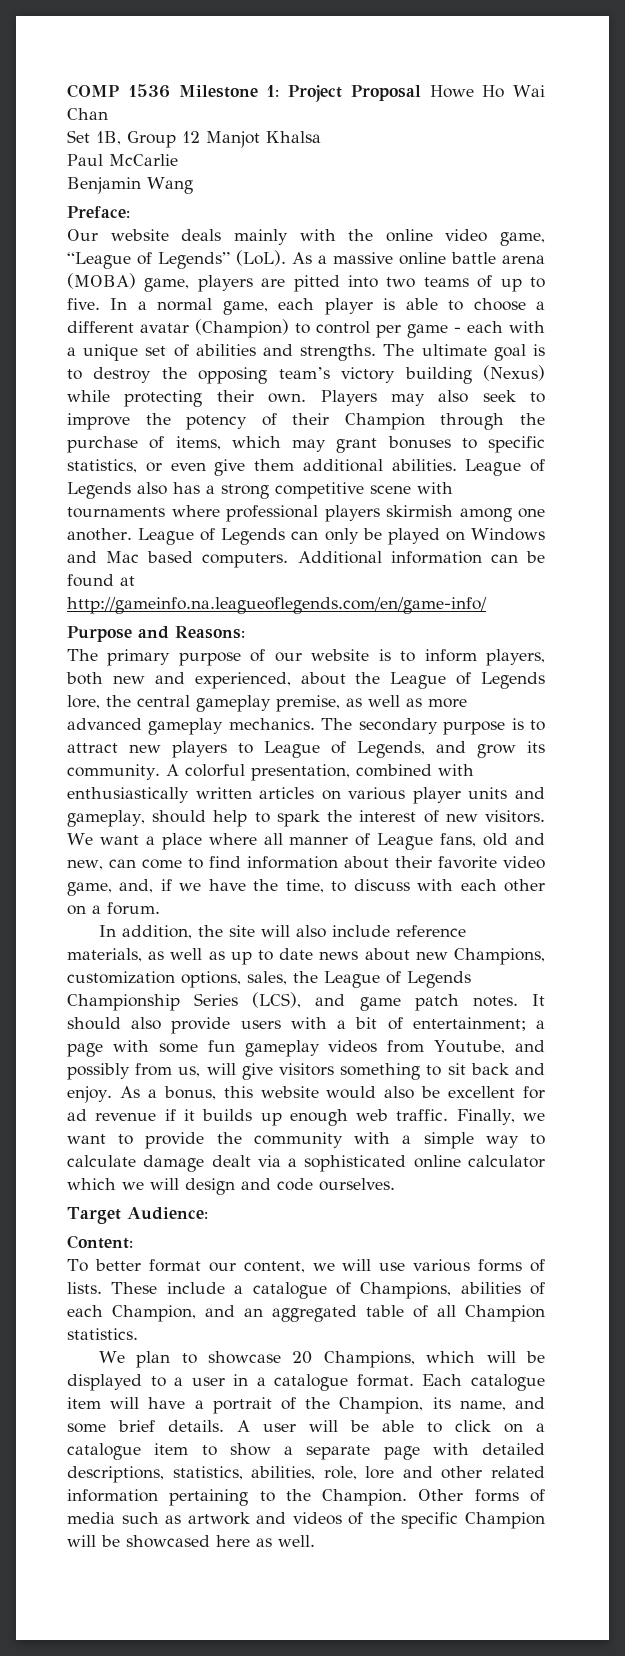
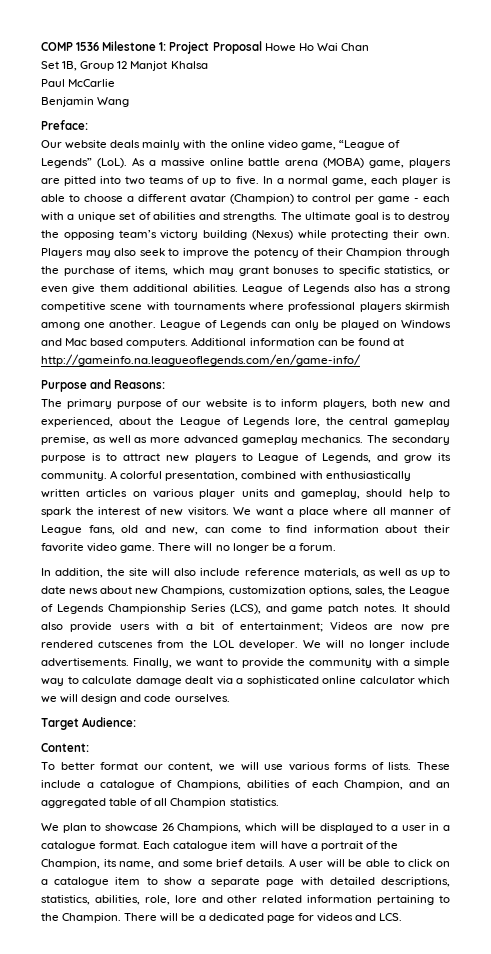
- We want a place where all manner of League fans, old and new, can come to find information about their favorite video game, and, if we have the time, to discuss with each other on a forum.
+ We want a place where all manner of League fans, old and new, can come to find information about their favorite video game. There will no longer be a forum.
- It should also provide users with a bit of entertainment; a page with some fun gameplay videos from Youtube, and possibly from us, will give visitors something to sit back and enjoy. As a bonus, this website would also be excellent for ad revenue if it builds up enough web traffic.
+ It should also provide users with a bit of entertainment; Videos are now pre rendered cutscenes from the LOL developer. We will no longer include advertisements.
- We plan to showcase 20 Champions, which will be displayed to a user in a catalogue format.
+ We plan to showcase 26 Champions, which will be displayed to a user in a catalogue format.
- Other forms of media such as artwork and videos of the specific Champion will be showcased here as well.
+ There will be a dedicated page for videos and LCS.

